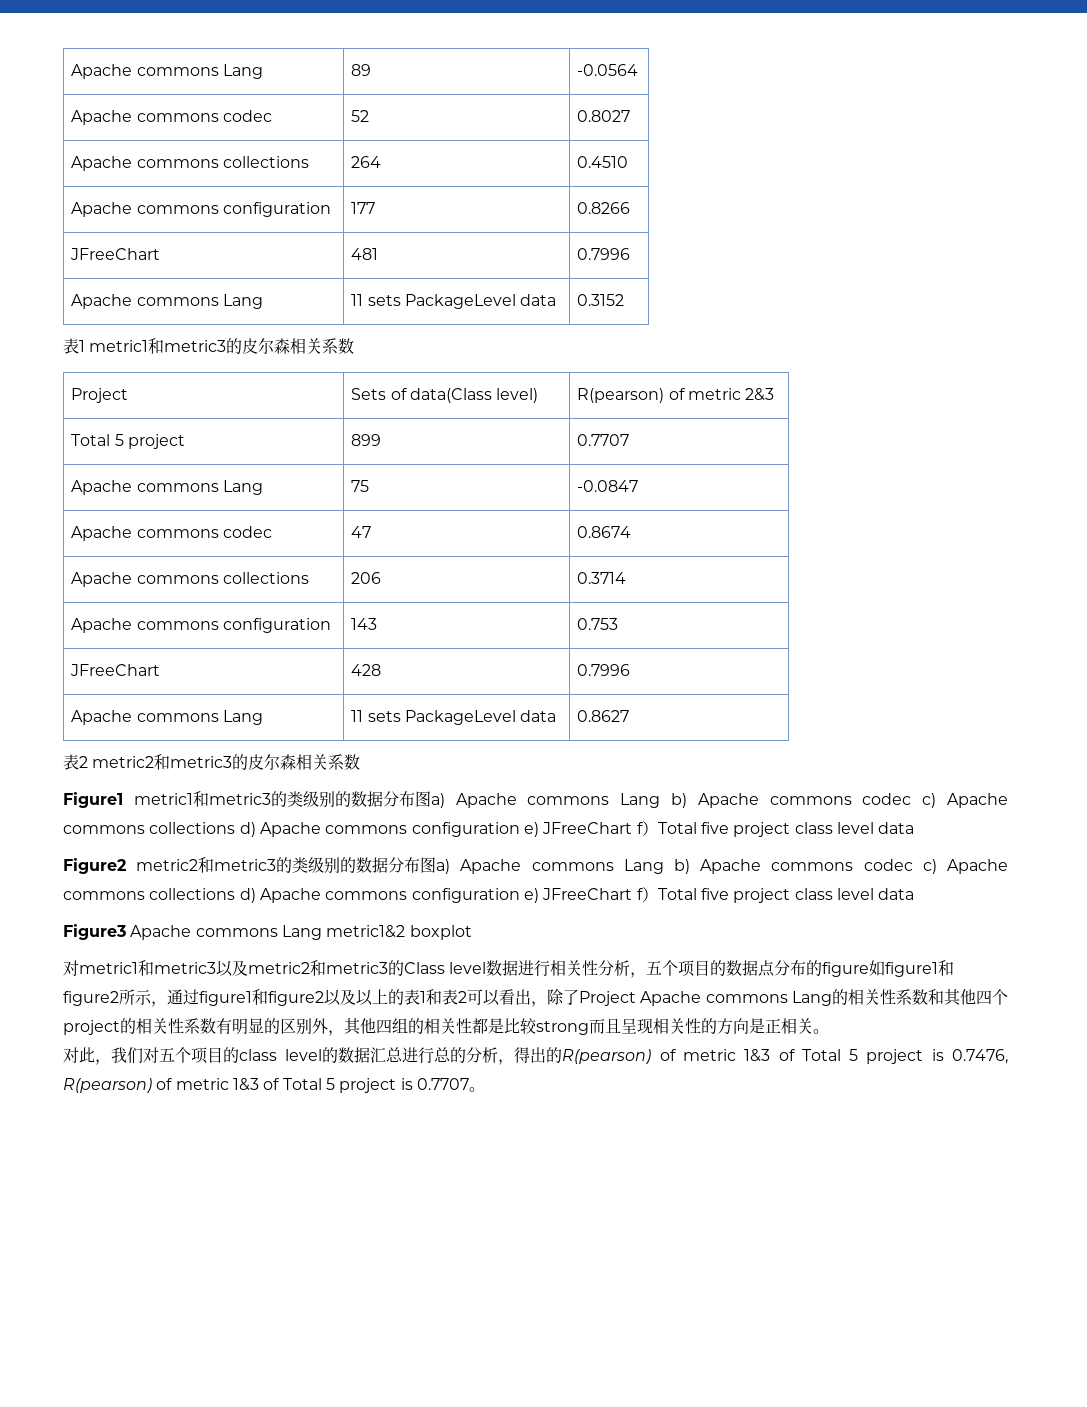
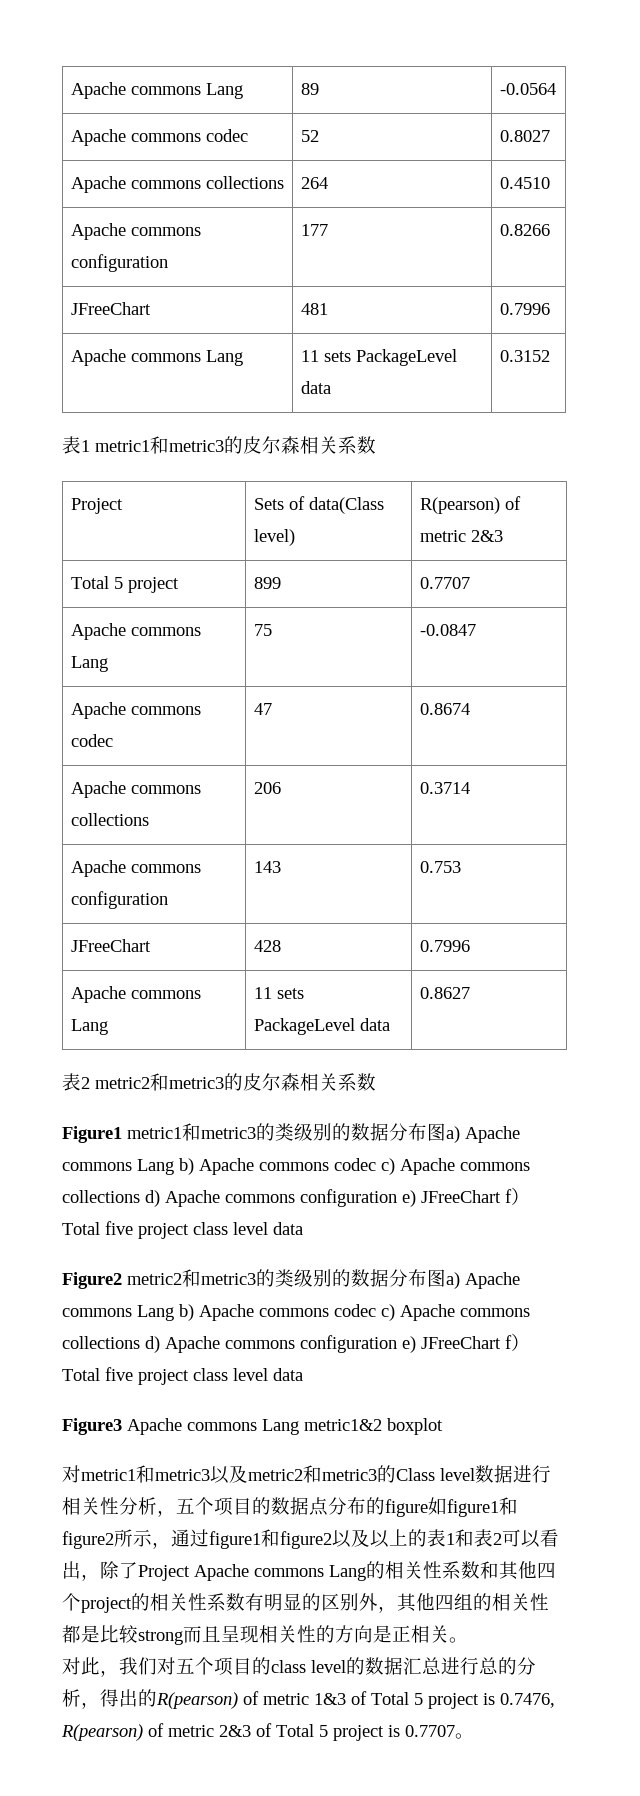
- 对此，我们对五个项目的class level的数据汇总进行总的分析，得出的R(pearson) of metric 1&3 of Total 5 project is 0.7476, R(pearson) of metric 1&3 of Total 5 project is 0.7707。
+ 对此，我们对五个项目的class level的数据汇总进行总的分析，得出的R(pearson) of metric 1&3 of Total 5 project is 0.7476, R(pearson) of metric 2&3 of Total 5 project is 0.7707。

